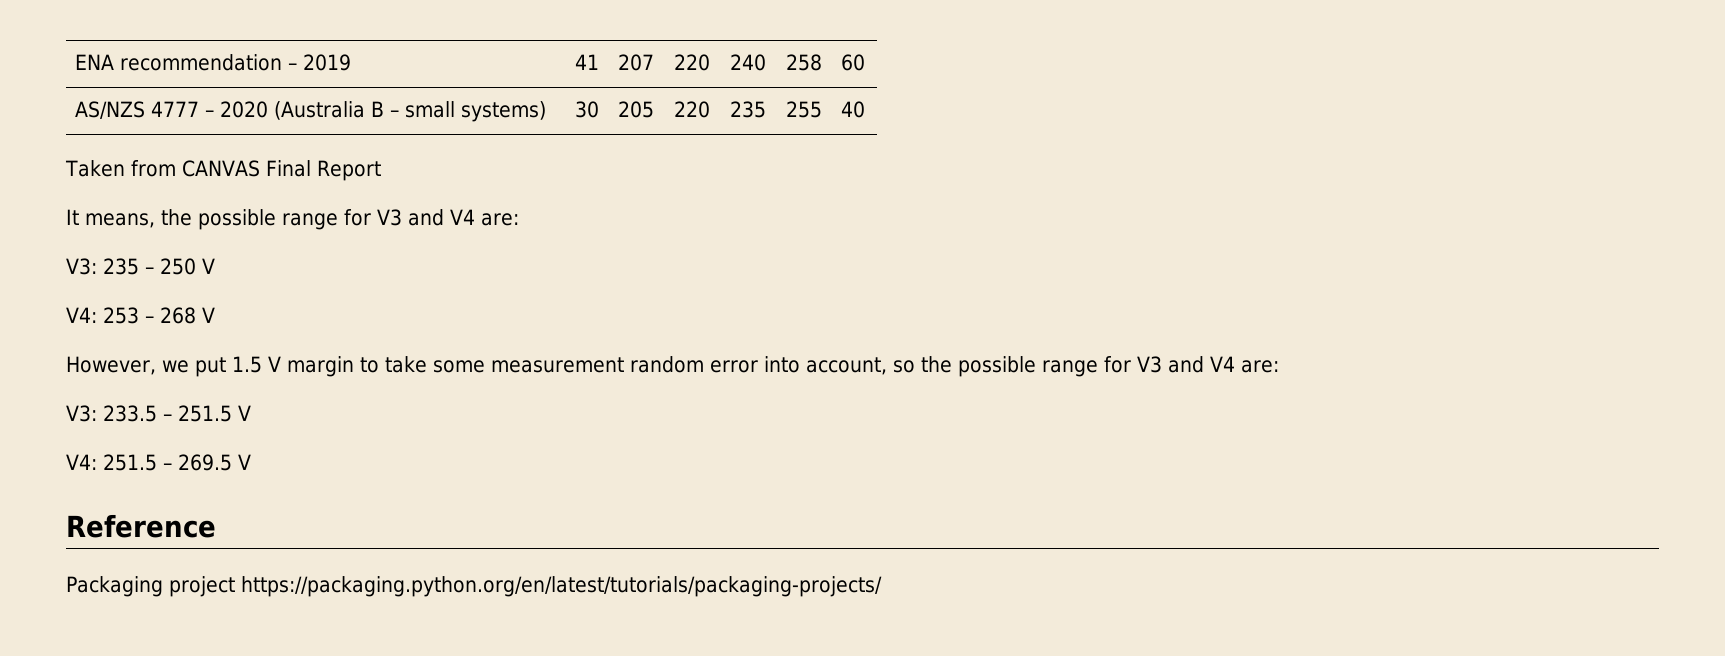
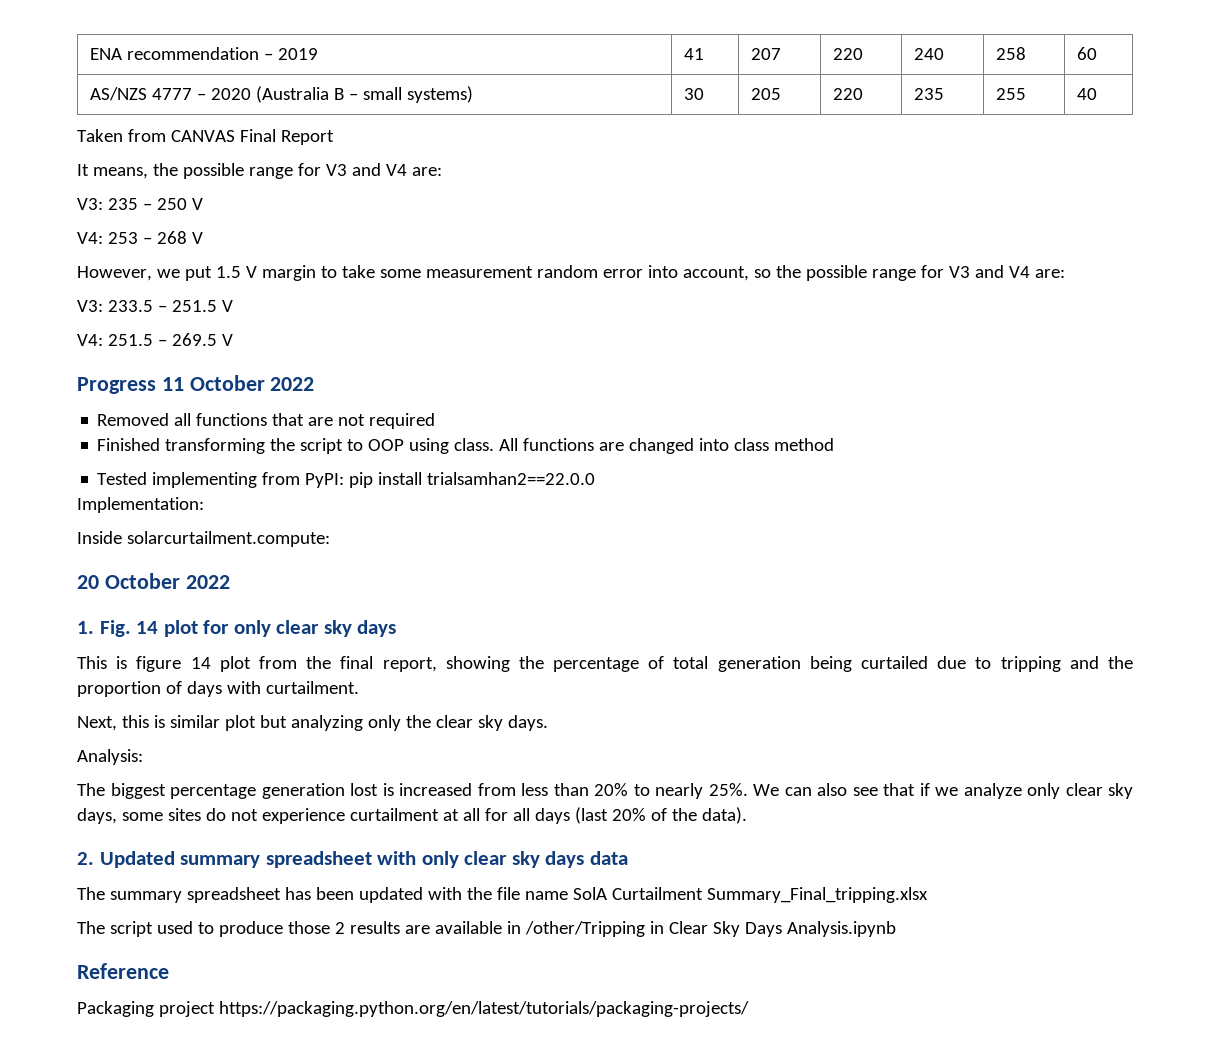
+ Progress 11 October 2022
+ Removed all functions that are not required
+ Finished transforming the script to OOP using class. All functions are changed into class method
+ Tested implementing from PyPI: pip install trialsamhan2==22.0.0
+ Implementation:
+ Inside solarcurtailment.compute:
+ 20 October 2022
+ 1. Fig. 14 plot for only clear sky days
+ This is figure 14 plot from the final report, showing the percentage of total generation being curtailed due to tripping and the proportion of days with curtailment.
+ Next, this is similar plot but analyzing only the clear sky days.
+ Analysis:
+ The biggest percentage generation lost is increased from less than 20% to nearly 25%. We can also see that if we analyze only clear sky days, some sites do not experience curtailment at all for all days (last 20% of the data).
+ 2. Updated summary spreadsheet with only clear sky days data
+ The summary spreadsheet has been updated with the file name SolA Curtailment Summary_Final_tripping.xlsx
+ The script used to produce those 2 results are available in /other/Tripping in Clear Sky Days Analysis.ipynb

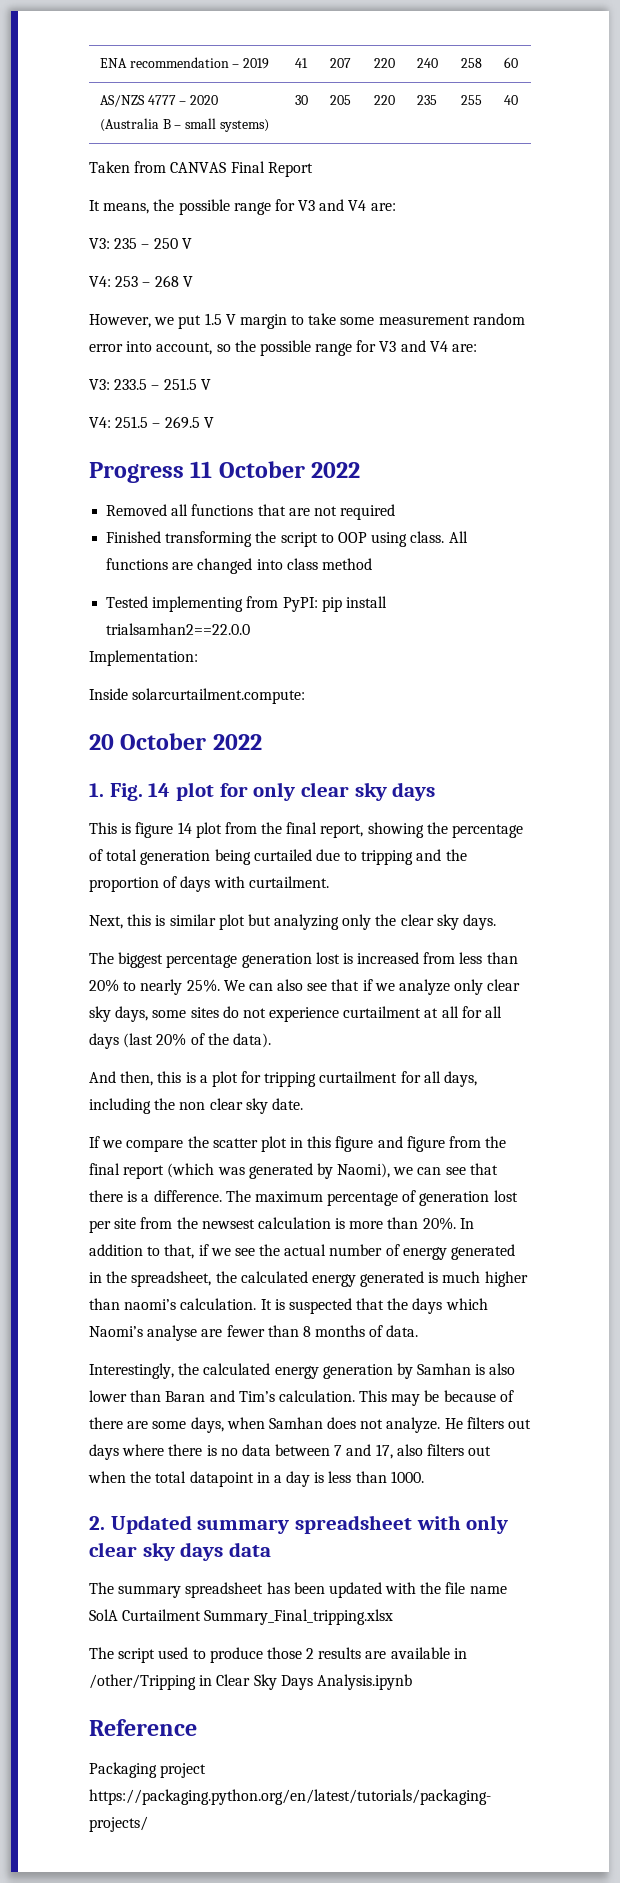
- Analysis:
+ And then, this is a plot for tripping curtailment for all days, including the non clear sky date.
+ If we compare the scatter plot in this figure and figure from the final report (which was generated by Naomi), we can see that there is a difference. The maximum percentage of generation lost per site from the newsest calculation is more than 20%. In addition to that, if we see the actual number of energy generated in the spreadsheet, the calculated energy generated is much higher than naomi’s calculation. It is suspected that the days which Naomi’s analyse are fewer than 8 months of data.
+ Interestingly, the calculated energy generation by Samhan is also lower than Baran and Tim’s calculation. This may be because of there are some days, when Samhan does not analyze. He filters out days where there is no data between 7 and 17, also filters out when the total datapoint in a day is less than 1000.

